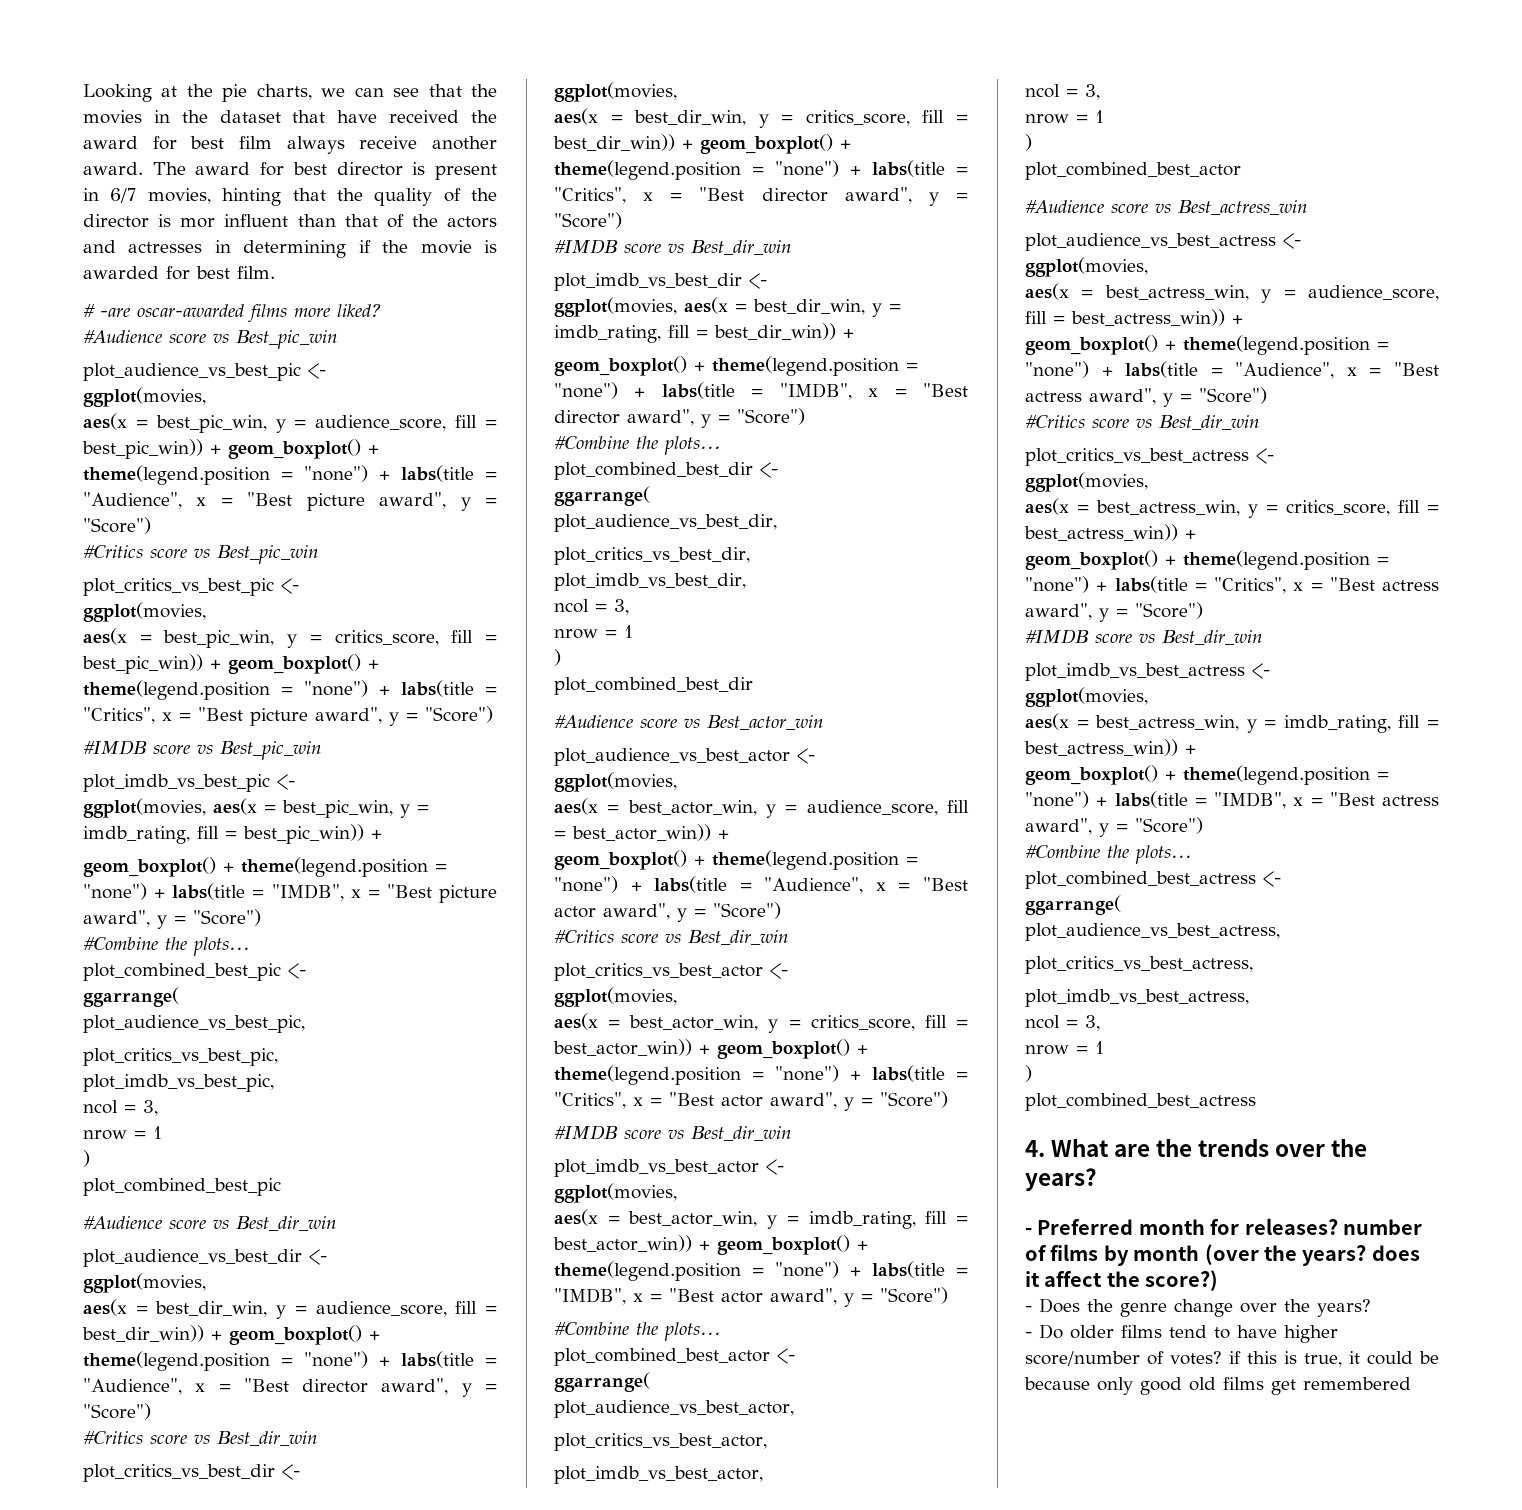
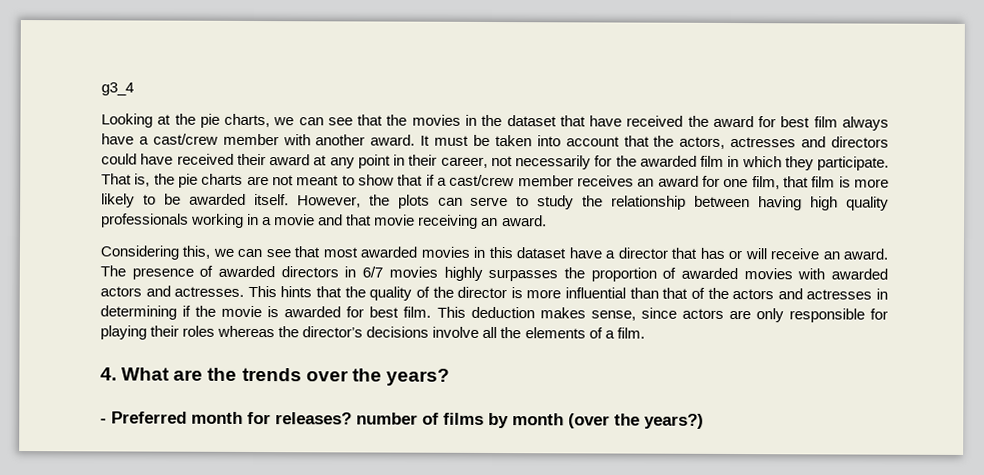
+ g3_4
- Looking at the pie charts, we can see that the movies in the dataset that have received the award for best film always receive another award. The award for best director is present in 6/7 movies, hinting that the quality of the director is mor influent than that of the actors and actresses in determining if the movie is awarded for best film.
- # -are oscar-awarded films more liked?
- #Audience score vs Best_pic_win
- plot_audience_vs_best_pic <-
- ggplot(movies,
- aes(x = best_pic_win, y = audience_score, fill = best_pic_win)) + geom_boxplot() + theme(legend.position = "none") + labs(title = "Audience", x = "Best picture award", y = "Score")
- #Critics score vs Best_pic_win
- plot_critics_vs_best_pic <-
- ggplot(movies,
- aes(x = best_pic_win, y = critics_score, fill = best_pic_win)) + geom_boxplot() + theme(legend.position = "none") + labs(title = "Critics", x = "Best picture award", y = "Score")
- #IMDB score vs Best_pic_win
- plot_imdb_vs_best_pic <-
- ggplot(movies, aes(x = best_pic_win, y = imdb_rating, fill = best_pic_win)) +
- geom_boxplot() + theme(legend.position = "none") + labs(title = "IMDB", x = "Best picture award", y = "Score")
- #Combine the plots...
- plot_combined_best_pic <-
- ggarrange(
- plot_audience_vs_best_pic,
- plot_critics_vs_best_pic,
- plot_imdb_vs_best_pic,
- ncol = 3,
- nrow = 1
- )
- plot_combined_best_pic
- #Audience score vs Best_dir_win
- plot_audience_vs_best_dir <-
- ggplot(movies,
- aes(x = best_dir_win, y = audience_score, fill = best_dir_win)) + geom_boxplot() + theme(legend.position = "none") + labs(title = "Audience", x = "Best director award", y = "Score")
- #Critics score vs Best_dir_win
- plot_critics_vs_best_dir <-
- ggplot(movies,
- aes(x = best_dir_win, y = critics_score, fill = best_dir_win)) + geom_boxplot() + theme(legend.position = "none") + labs(title = "Critics", x = "Best director award", y = "Score")
- #IMDB score vs Best_dir_win
- plot_imdb_vs_best_dir <-
- ggplot(movies, aes(x = best_dir_win, y = imdb_rating, fill = best_dir_win)) +
- geom_boxplot() + theme(legend.position = "none") + labs(title = "IMDB", x = "Best director award", y = "Score")
- #Combine the plots...
- plot_combined_best_dir <-
- ggarrange(
- plot_audience_vs_best_dir,
- plot_critics_vs_best_dir,
- plot_imdb_vs_best_dir,
- ncol = 3,
- nrow = 1
- )
- plot_combined_best_dir
- #Audience score vs Best_actor_win
- plot_audience_vs_best_actor <-
- ggplot(movies,
- aes(x = best_actor_win, y = audience_score, fill = best_actor_win)) +
- geom_boxplot() + theme(legend.position = "none") + labs(title = "Audience", x = "Best actor award", y = "Score")
- #Critics score vs Best_dir_win
- plot_critics_vs_best_actor <-
- ggplot(movies,
- aes(x = best_actor_win, y = critics_score, fill = best_actor_win)) + geom_boxplot() + theme(legend.position = "none") + labs(title = "Critics", x = "Best actor award", y = "Score")
- #IMDB score vs Best_dir_win
- plot_imdb_vs_best_actor <-
- ggplot(movies,
- aes(x = best_actor_win, y = imdb_rating, fill = best_actor_win)) + geom_boxplot() + theme(legend.position = "none") + labs(title = "IMDB", x = "Best actor award", y = "Score")
- #Combine the plots...
- plot_combined_best_actor <-
- ggarrange(
- plot_audience_vs_best_actor,
- plot_critics_vs_best_actor,
- plot_imdb_vs_best_actor,
- ncol = 3,
- nrow = 1
- )
- plot_combined_best_actor
- #Audience score vs Best_actress_win
- plot_audience_vs_best_actress <-
- ggplot(movies,
- aes(x = best_actress_win, y = audience_score, fill = best_actress_win)) +
- geom_boxplot() + theme(legend.position = "none") + labs(title = "Audience", x = "Best actress award", y = "Score")
- #Critics score vs Best_dir_win
- plot_critics_vs_best_actress <-
- ggplot(movies,
- aes(x = best_actress_win, y = critics_score, fill = best_actress_win)) +
- geom_boxplot() + theme(legend.position = "none") + labs(title = "Critics", x = "Best actress award", y = "Score")
- #IMDB score vs Best_dir_win
- plot_imdb_vs_best_actress <-
- ggplot(movies,
- aes(x = best_actress_win, y = imdb_rating, fill = best_actress_win)) +
- geom_boxplot() + theme(legend.position = "none") + labs(title = "IMDB", x = "Best actress award", y = "Score")
- #Combine the plots...
- plot_combined_best_actress <-
- ggarrange(
- plot_audience_vs_best_actress,
- plot_critics_vs_best_actress,
- plot_imdb_vs_best_actress,
- ncol = 3,
- nrow = 1
- )
- plot_combined_best_actress
+ Looking at the pie charts, we can see that the movies in the dataset that have received the award for best film always have a cast/crew member with another award. It must be taken into account that the actors, actresses and directors could have received their award at any point in their career, not necessarily for the awarded film in which they participate. That is, the pie charts are not meant to show that if a cast/crew member receives an award for one film, that film is more likely to be awarded itself. However, the plots can serve to study the relationship between having high quality professionals working in a movie and that movie receiving an award.
+ Considering this, we can see that most awarded movies in this dataset have a director that has or will receive an award. The presence of awarded directors in 6/7 movies highly surpasses the proportion of awarded movies with awarded actors and actresses. This hints that the quality of the director is more influential than that of the actors and actresses in determining if the movie is awarded for best film. This deduction makes sense, since actors are only responsible for playing their roles whereas the director’s decisions involve all the elements of a film.
- - Preferred month for releases? number of films by month (over the years? does it affect the score?)
- - Does the genre change over the years?
- - Do older films tend to have higher score/number of votes? if this is true, it could be because only good old films get remembered
+ - Preferred month for releases? number of films by month (over the years?)

